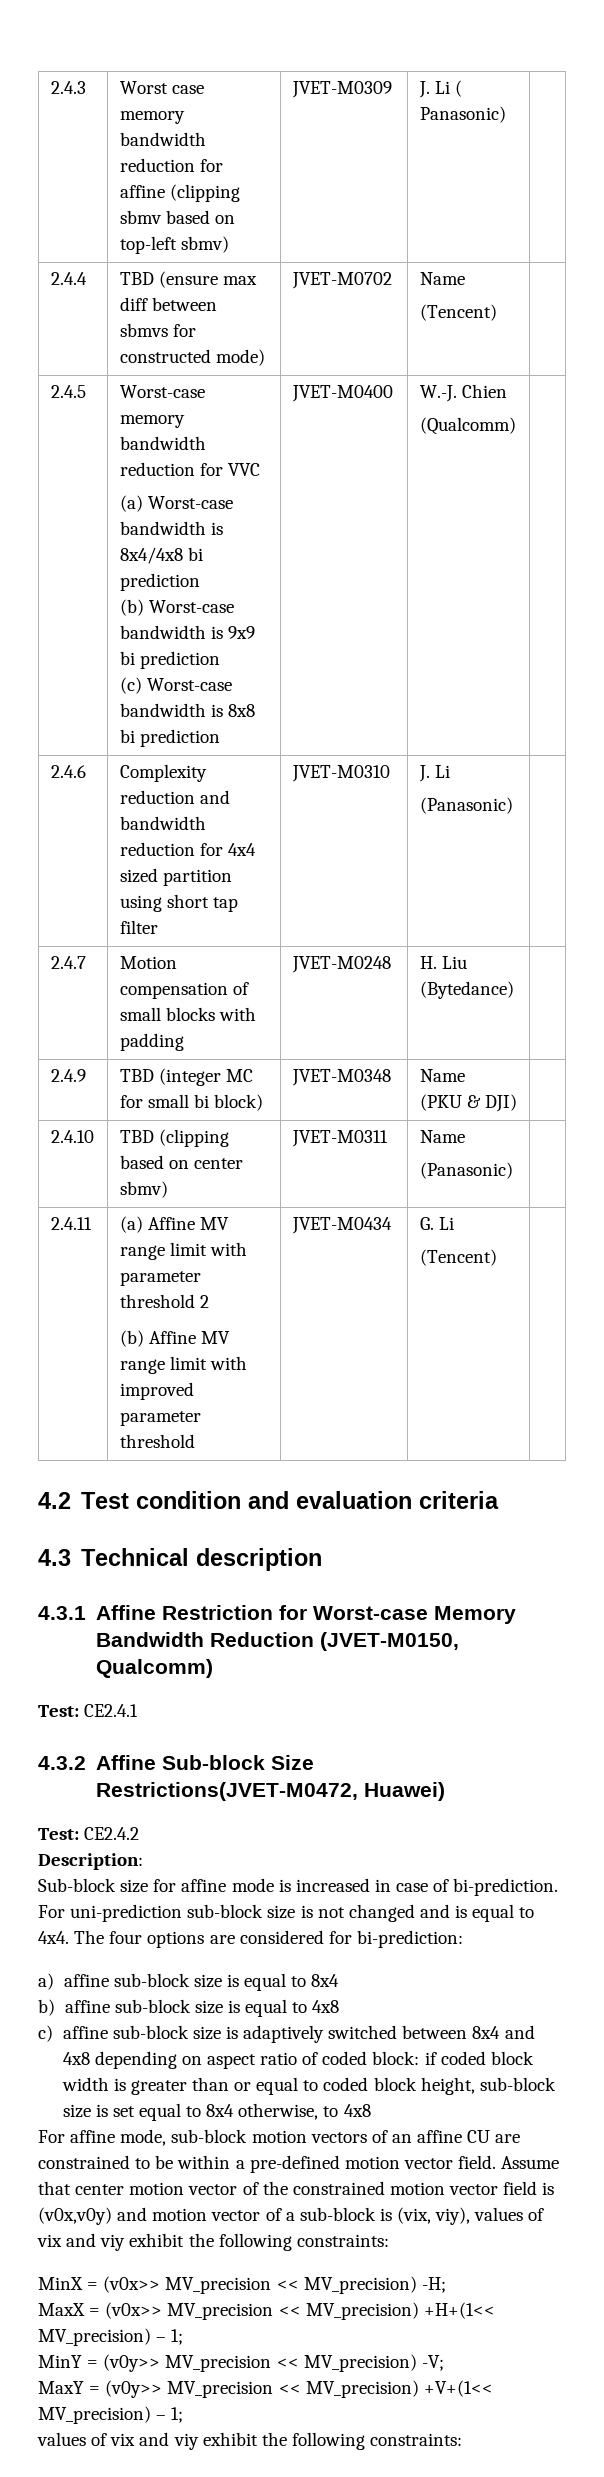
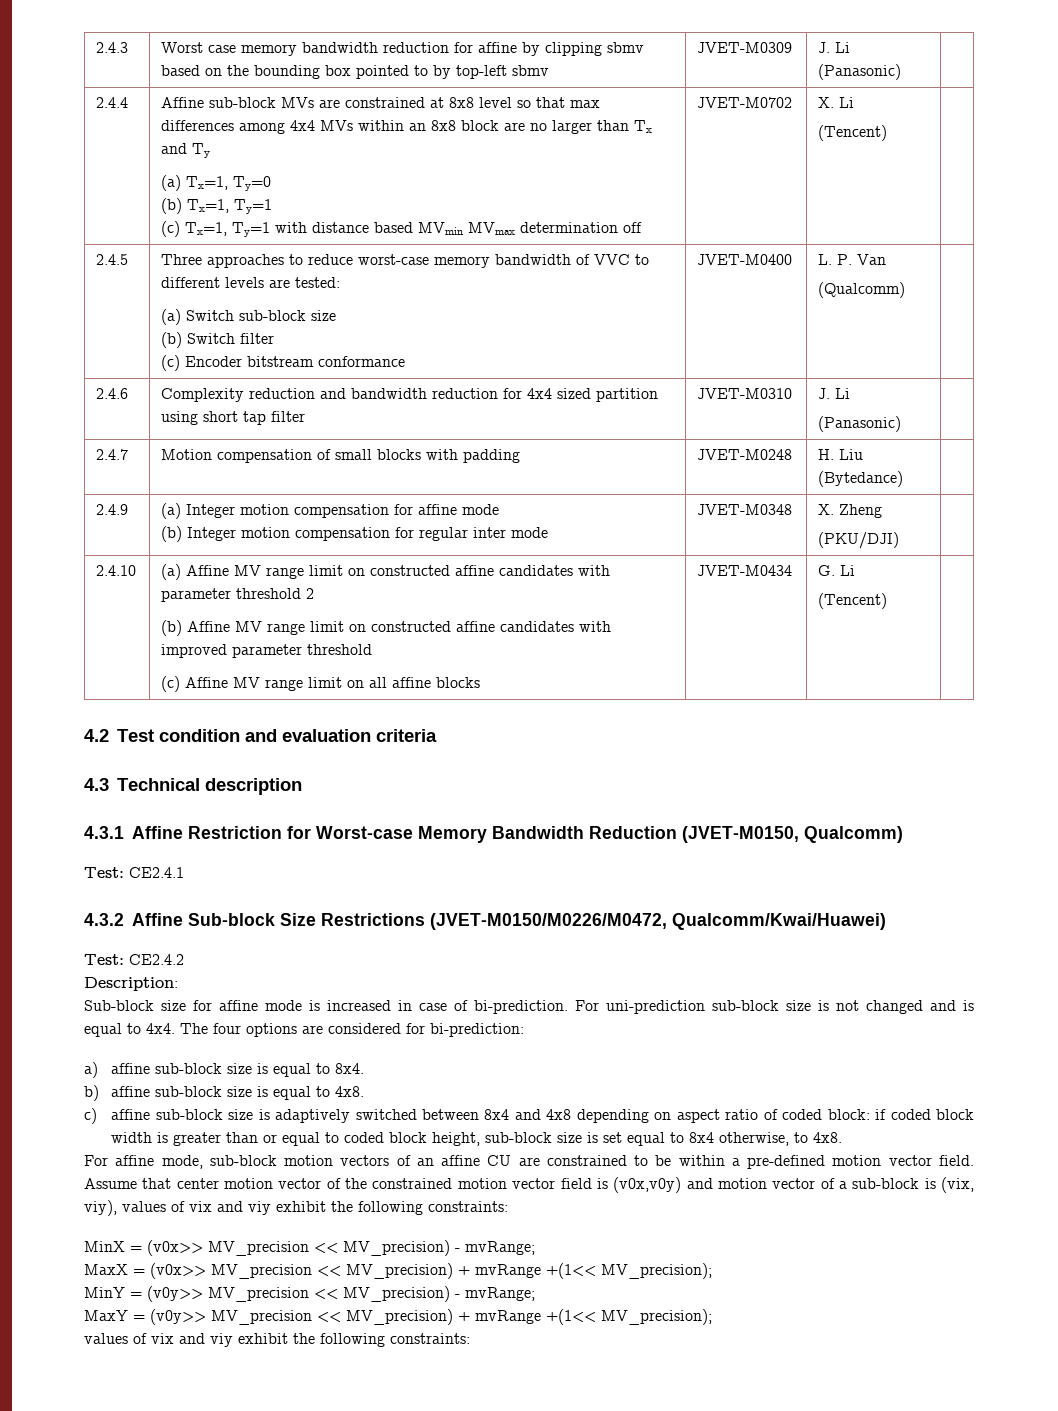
- 2.4.3 | Worst case memory bandwidth reduction for affine (clipping sbmv based on top-left sbmv) | JVET-M0309 | J. Li ( Panasonic) |
+ 2.4.3 | Worst case memory bandwidth reduction for affine by clipping sbmv based on the bounding box pointed to by top-left sbmv | JVET-M0309 | J. Li (Panasonic) |
- TBD (ensure max diff between sbmvs for constructed mode)
+ Affine sub-block MVs are constrained at 8x8 level so that max differences among 4x4 MVs within an 8x8 block are no larger than Tx and Ty
+ (a) Tx=1, Ty=0
+ (b) Tx=1, Ty=1
+ (c) Tx=1, Ty=1 with distance based MVmin MVmax determination off
- JVET-M0702 | Name
+ JVET-M0702 | X. Li
- 2.4.5 | Worst-case memory bandwidth reduction for VVC
- (a) Worst-case bandwidth is 8x4/4x8 bi prediction
- (b) Worst-case bandwidth is 9x9 bi prediction
- (c) Worst-case bandwidth is 8x8 bi prediction | JVET-M0400 | W.-J. Chien
+ 2.4.5 | Three approaches to reduce worst-case memory bandwidth of VVC to different levels are tested:
+ (a) Switch sub-block size
+ (b) Switch filter
+ (c) Encoder bitstream conformance | JVET-M0400 | L. P. Van
- 2.4.9 | TBD (integer MC for small bi block) | JVET-M0348 | Name
- (PKU & DJI) |
- 2.4.10 | TBD (clipping based on center sbmv) | JVET-M0311 | Name
- (Panasonic) |
- 2.4.11 | (a) Affine MV range limit with parameter threshold 2
- (b) Affine MV range limit with improved parameter threshold | JVET-M0434 | G. Li
+ 2.4.9 | (a) Integer motion compensation for affine mode
+ (b) Integer motion compensation for regular inter mode | JVET-M0348 | X. Zheng
+ (PKU/DJI) |
+ 2.4.10 | (a) Affine MV range limit on constructed affine candidates with parameter threshold 2
+ (b) Affine MV range limit on constructed affine candidates with improved parameter threshold
+ (c) Affine MV range limit on all affine blocks | JVET-M0434 | G. Li
- 4.3.2 Affine Sub-block Size Restrictions(JVET-M0472, Huawei)
+ 4.3.2 Affine Sub-block Size Restrictions (JVET-M0150/M0226/M0472, Qualcomm/Kwai/Huawei)
- a) affine sub-block size is equal to 8x4
+ a) affine sub-block size is equal to 8x4.
- b) affine sub-block size is equal to 4x8
+ b) affine sub-block size is equal to 4x8.
- c) affine sub-block size is adaptively switched between 8x4 and 4x8 depending on aspect ratio of coded block: if coded block width is greater than or equal to coded block height, sub-block size is set equal to 8x4 otherwise, to 4x8
+ c) affine sub-block size is adaptively switched between 8x4 and 4x8 depending on aspect ratio of coded block: if coded block width is greater than or equal to coded block height, sub-block size is set equal to 8x4 otherwise, to 4x8.
- MinX = (v0x>> MV_precision << MV_precision) -H;
+ MinX = (v0x>> MV_precision << MV_precision) - mvRange;
- MaxX = (v0x>> MV_precision << MV_precision) +H+(1<< MV_precision) – 1;
+ MaxX = (v0x>> MV_precision << MV_precision) + mvRange +(1<< MV_precision);
- MinY = (v0y>> MV_precision << MV_precision) -V;
+ MinY = (v0y>> MV_precision << MV_precision) - mvRange;
- MaxY = (v0y>> MV_precision << MV_precision) +V+(1<< MV_precision) – 1;
+ MaxY = (v0y>> MV_precision << MV_precision) + mvRange +(1<< MV_precision);

